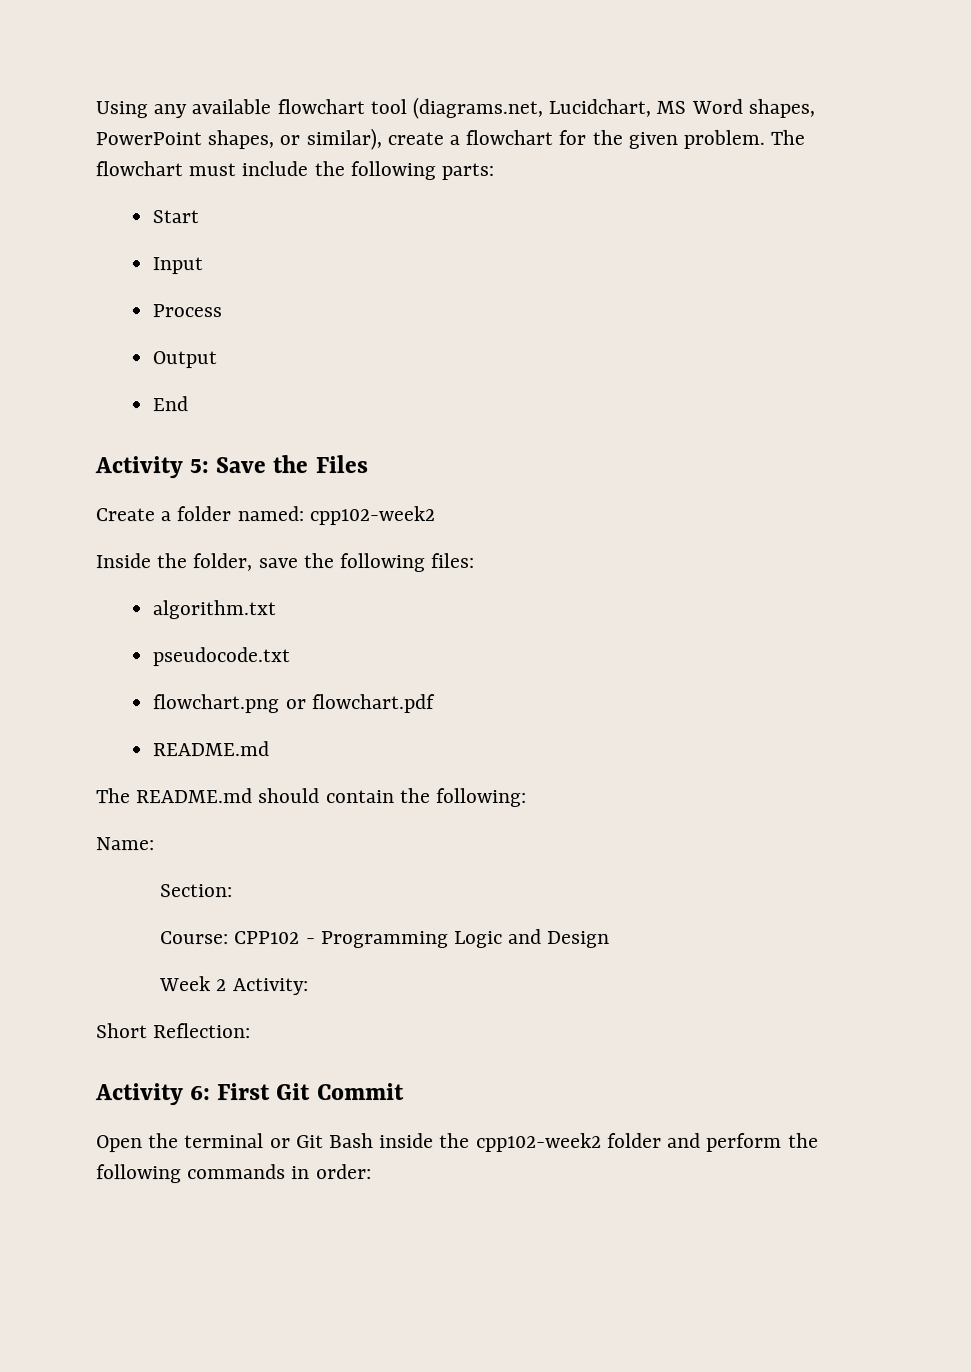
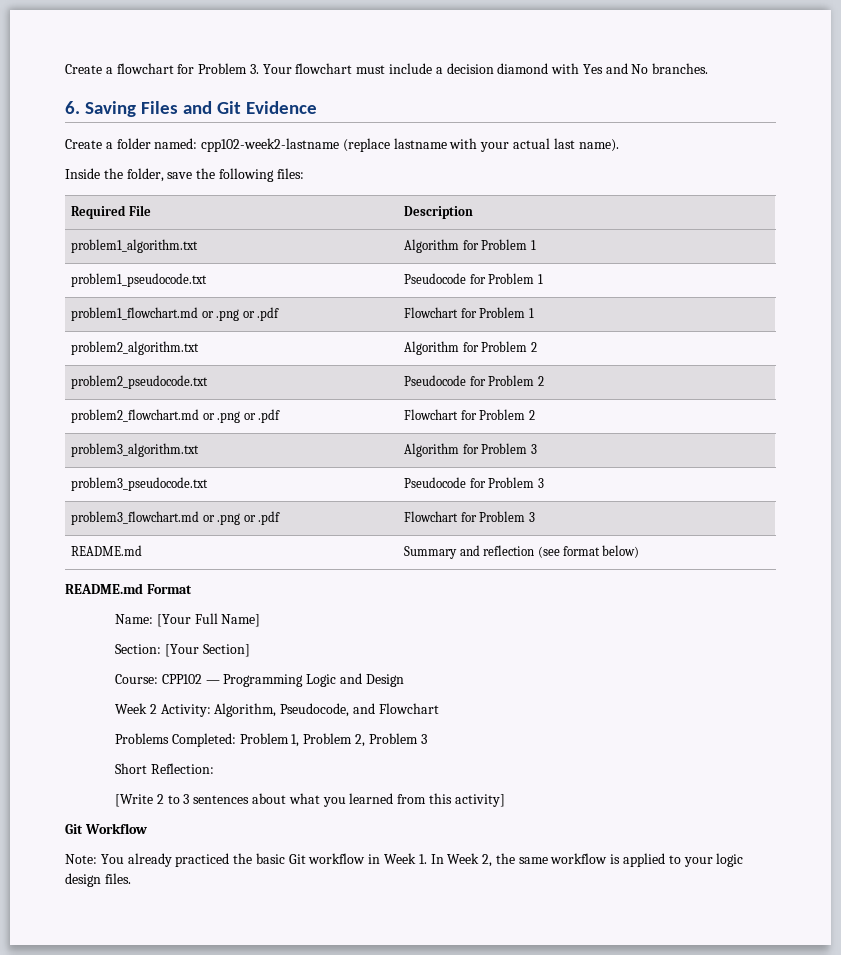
- Using any available flowchart tool (diagrams.net, Lucidchart, MS Word shapes, PowerPoint shapes, or similar), create a flowchart for the given problem. The flowchart must include the following parts:
- Start
- Input
- Process
- Output
- End
- Activity 5: Save the Files
- Create a folder named: cpp102-week2
+ Create a flowchart for Problem 3. Your flowchart must include a decision diamond with Yes and No branches.
+ 6. Saving Files and Git Evidence
+ Create a folder named: cpp102-week2-lastname (replace lastname with your actual last name).
- algorithm.txt
- pseudocode.txt
- flowchart.png or flowchart.pdf
- README.md
- The README.md should contain the following:
- Name:
+ Required File | Description
+ problem1_algorithm.txt | Algorithm for Problem 1
+ problem1_pseudocode.txt | Pseudocode for Problem 1
+ problem1_flowchart.md or .png or .pdf | Flowchart for Problem 1
+ problem2_algorithm.txt | Algorithm for Problem 2
+ problem2_pseudocode.txt | Pseudocode for Problem 2
+ problem2_flowchart.md or .png or .pdf | Flowchart for Problem 2
+ problem3_algorithm.txt | Algorithm for Problem 3
+ problem3_pseudocode.txt | Pseudocode for Problem 3
+ problem3_flowchart.md or .png or .pdf | Flowchart for Problem 3
+ README.md | Summary and reflection (see format below)
+ README.md Format
+ Name: [Your Full Name]
- Section:
+ Section: [Your Section]
- Course: CPP102 - Programming Logic and Design
+ Course: CPP102 — Programming Logic and Design
- Week 2 Activity:
+ Week 2 Activity: Algorithm, Pseudocode, and Flowchart
+ Problems Completed: Problem 1, Problem 2, Problem 3
  Short Reflection:
- Activity 6: First Git Commit
- Open the terminal or Git Bash inside the cpp102-week2 folder and perform the following commands in order:
+ [Write 2 to 3 sentences about what you learned from this activity]
+ Git Workflow
+ Note: You already practiced the basic Git workflow in Week 1. In Week 2, the same workflow is applied to your logic design files.

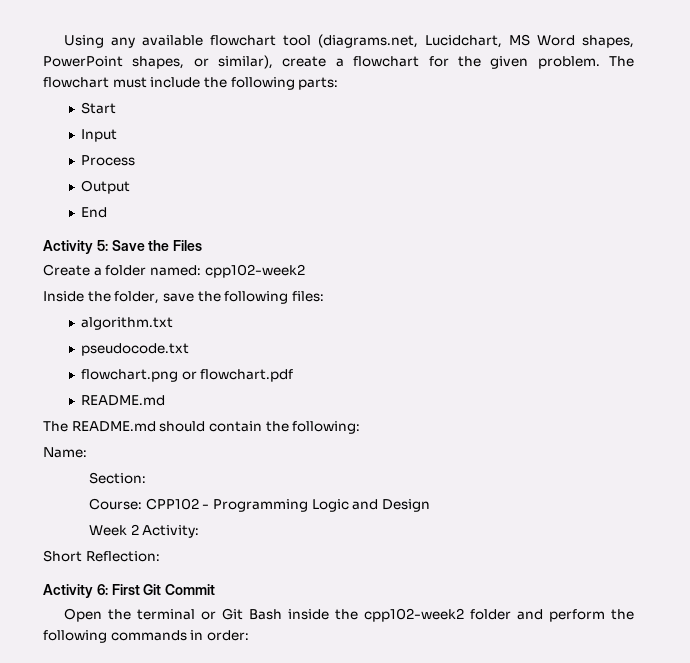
- Create a flowchart for Problem 3. Your flowchart must include a decision diamond with Yes and No branches.
- 6. Saving Files and Git Evidence
- Create a folder named: cpp102-week2-lastname (replace lastname with your actual last name).
+ Using any available flowchart tool (diagrams.net, Lucidchart, MS Word shapes, PowerPoint shapes, or similar), create a flowchart for the given problem. The flowchart must include the following parts:
+ Start
+ Input
+ Process
+ Output
+ End
+ Activity 5: Save the Files
+ Create a folder named: cpp102-week2
- Required File | Description
- problem1_algorithm.txt | Algorithm for Problem 1
- problem1_pseudocode.txt | Pseudocode for Problem 1
- problem1_flowchart.md or .png or .pdf | Flowchart for Problem 1
- problem2_algorithm.txt | Algorithm for Problem 2
- problem2_pseudocode.txt | Pseudocode for Problem 2
- problem2_flowchart.md or .png or .pdf | Flowchart for Problem 2
- problem3_algorithm.txt | Algorithm for Problem 3
- problem3_pseudocode.txt | Pseudocode for Problem 3
- problem3_flowchart.md or .png or .pdf | Flowchart for Problem 3
- README.md | Summary and reflection (see format below)
- README.md Format
- Name: [Your Full Name]
+ algorithm.txt
+ pseudocode.txt
+ flowchart.png or flowchart.pdf
+ README.md
+ The README.md should contain the following:
+ Name:
- Section: [Your Section]
+ Section:
- Course: CPP102 — Programming Logic and Design
+ Course: CPP102 - Programming Logic and Design
- Week 2 Activity: Algorithm, Pseudocode, and Flowchart
- Problems Completed: Problem 1, Problem 2, Problem 3
+ Week 2 Activity:
  Short Reflection:
- [Write 2 to 3 sentences about what you learned from this activity]
- Git Workflow
- Note: You already practiced the basic Git workflow in Week 1. In Week 2, the same workflow is applied to your logic design files.
+ Activity 6: First Git Commit
+ Open the terminal or Git Bash inside the cpp102-week2 folder and perform the following commands in order:

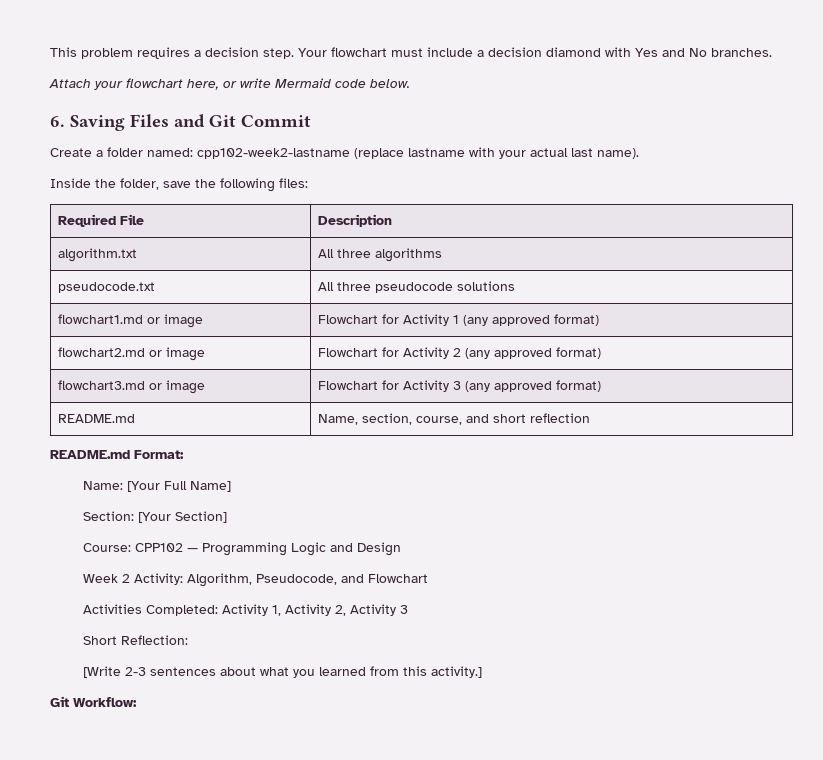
- Using any available flowchart tool (diagrams.net, Lucidchart, MS Word shapes, PowerPoint shapes, or similar), create a flowchart for the given problem. The flowchart must include the following parts:
- Start
- Input
- Process
- Output
- End
- Activity 5: Save the Files
- Create a folder named: cpp102-week2
+ This problem requires a decision step. Your flowchart must include a decision diamond with Yes and No branches.
+ Attach your flowchart here, or write Mermaid code below.
+ 6. Saving Files and Git Commit
+ Create a folder named: cpp102-week2-lastname (replace lastname with your actual last name).
- algorithm.txt
- pseudocode.txt
- flowchart.png or flowchart.pdf
- README.md
- The README.md should contain the following:
- Name:
+ Required File | Description
+ algorithm.txt | All three algorithms
+ pseudocode.txt | All three pseudocode solutions
+ flowchart1.md or image | Flowchart for Activity 1 (any approved format)
+ flowchart2.md or image | Flowchart for Activity 2 (any approved format)
+ flowchart3.md or image | Flowchart for Activity 3 (any approved format)
+ README.md | Name, section, course, and short reflection
+ README.md Format:
+ Name: [Your Full Name]
- Section:
+ Section: [Your Section]
- Course: CPP102 - Programming Logic and Design
+ Course: CPP102 — Programming Logic and Design
- Week 2 Activity:
+ Week 2 Activity: Algorithm, Pseudocode, and Flowchart
+ Activities Completed: Activity 1, Activity 2, Activity 3
  Short Reflection:
- Activity 6: First Git Commit
- Open the terminal or Git Bash inside the cpp102-week2 folder and perform the following commands in order:
+ [Write 2-3 sentences about what you learned from this activity.]
+ Git Workflow:

